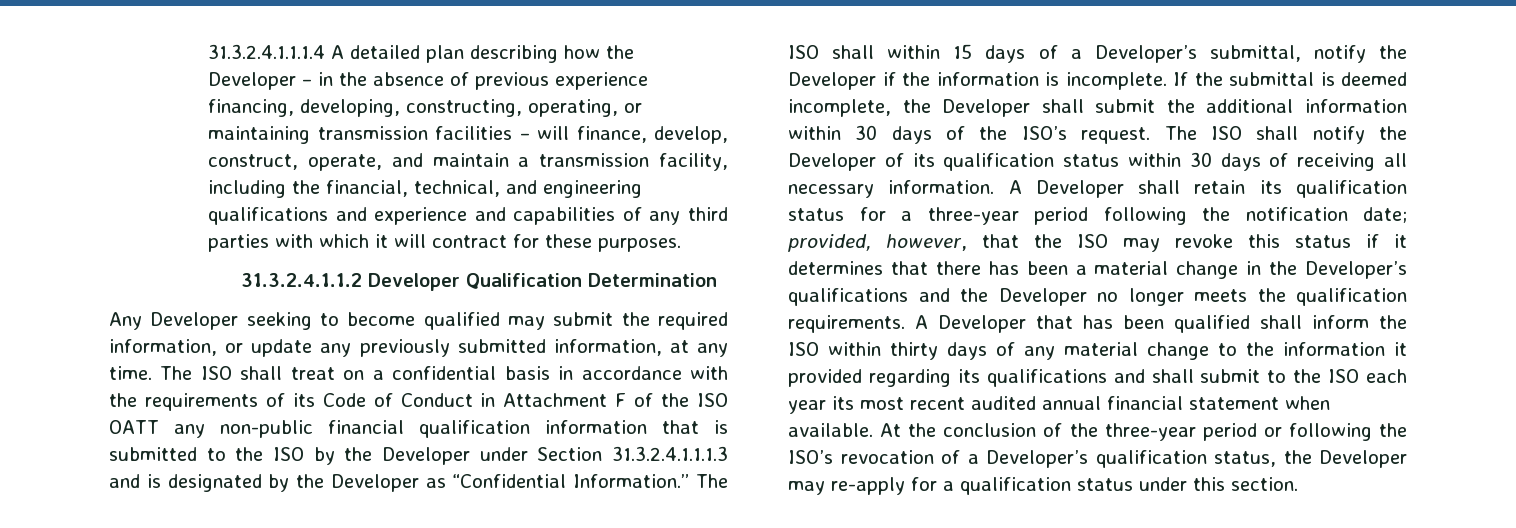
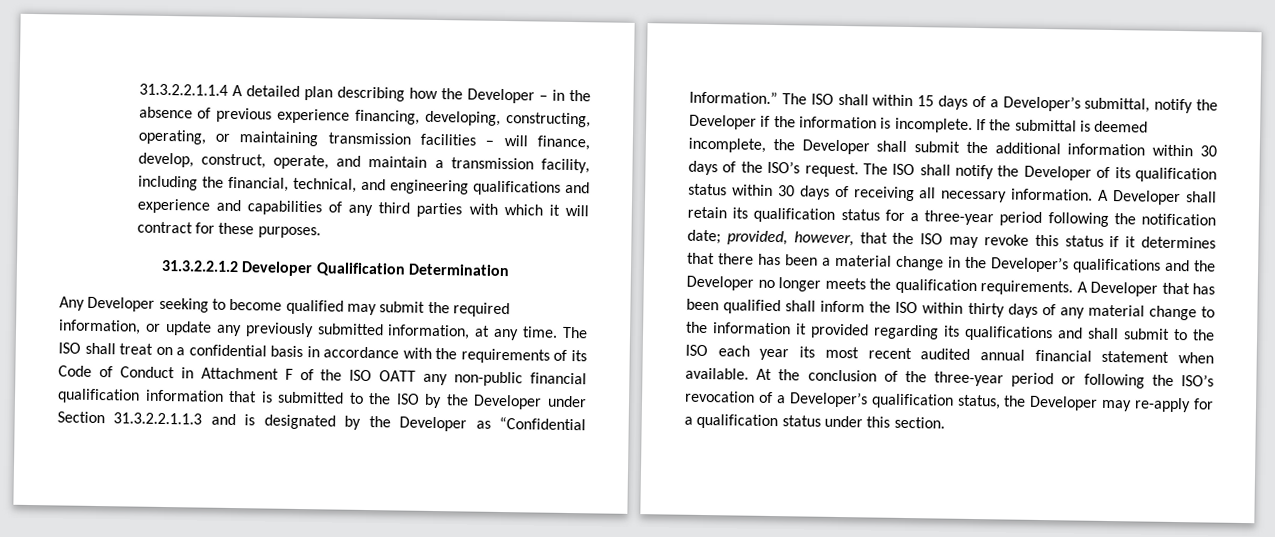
- 31.3.2.4.1.1.1.4 A detailed plan describing how the Developer – in the absence of previous experience financing, developing, constructing, operating, or maintaining transmission facilities – will finance, develop, construct, operate, and maintain a transmission facility, including the financial, technical, and engineering qualifications and experience and capabilities of any third parties with which it will contract for these purposes.
+ 31.3.2.2.1.1.4 A detailed plan describing how the Developer – in the absence of previous experience financing, developing, constructing, operating, or maintaining transmission facilities – will finance, develop, construct, operate, and maintain a transmission facility, including the financial, technical, and engineering qualifications and experience and capabilities of any third parties with which it will contract for these purposes.
- 31.3.2.4.1.1.2 Developer Qualification Determination
+ 31.3.2.2.1.2 Developer Qualification Determination
- The ISO shall treat on a confidential basis in accordance with the requirements of its Code of Conduct in Attachment F of the ISO OATT any non-public financial qualification information that is submitted to the ISO by the Developer under Section 31.3.2.4.1.1.1.3 and is designated by the Developer as “Confidential Information.”
+ The ISO shall treat on a confidential basis in accordance with the requirements of its Code of Conduct in Attachment F of the ISO OATT any non-public financial qualification information that is submitted to the ISO by the Developer under Section 31.3.2.2.1.1.3 and is designated by the Developer as “Confidential Information.”

